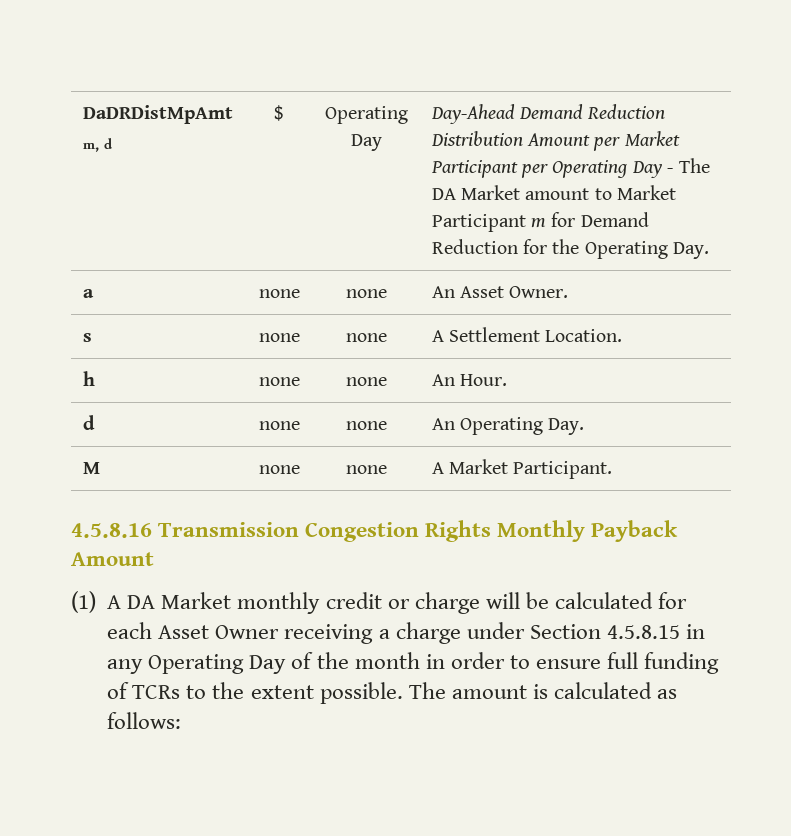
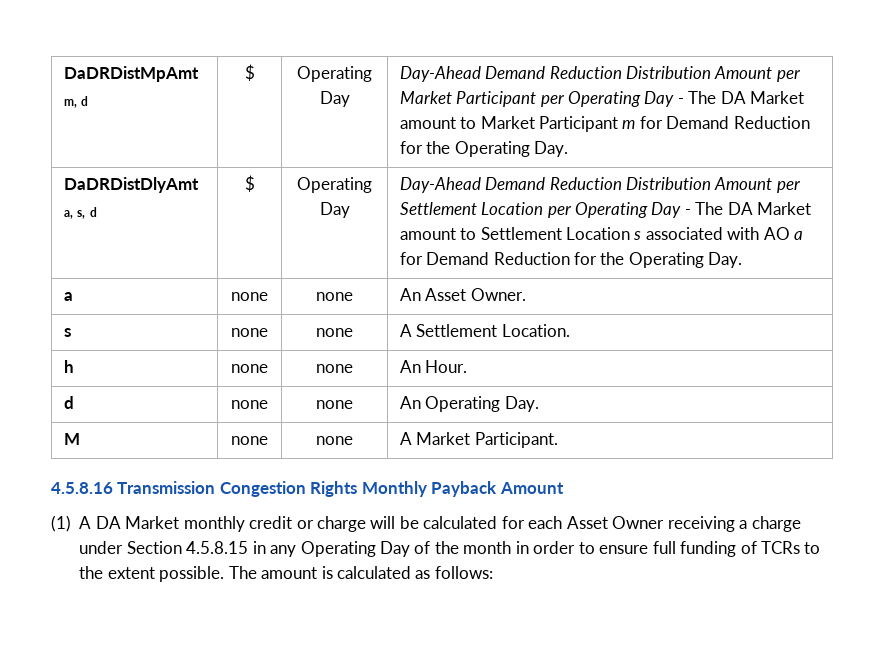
+ DaDRDistDlyAmt a, s, d | $ | Operating Day | Day-Ahead Demand Reduction Distribution Amount per Settlement Location per Operating Day - The DA Market amount to Settlement Location s associated with AO a for Demand Reduction for the Operating Day.

